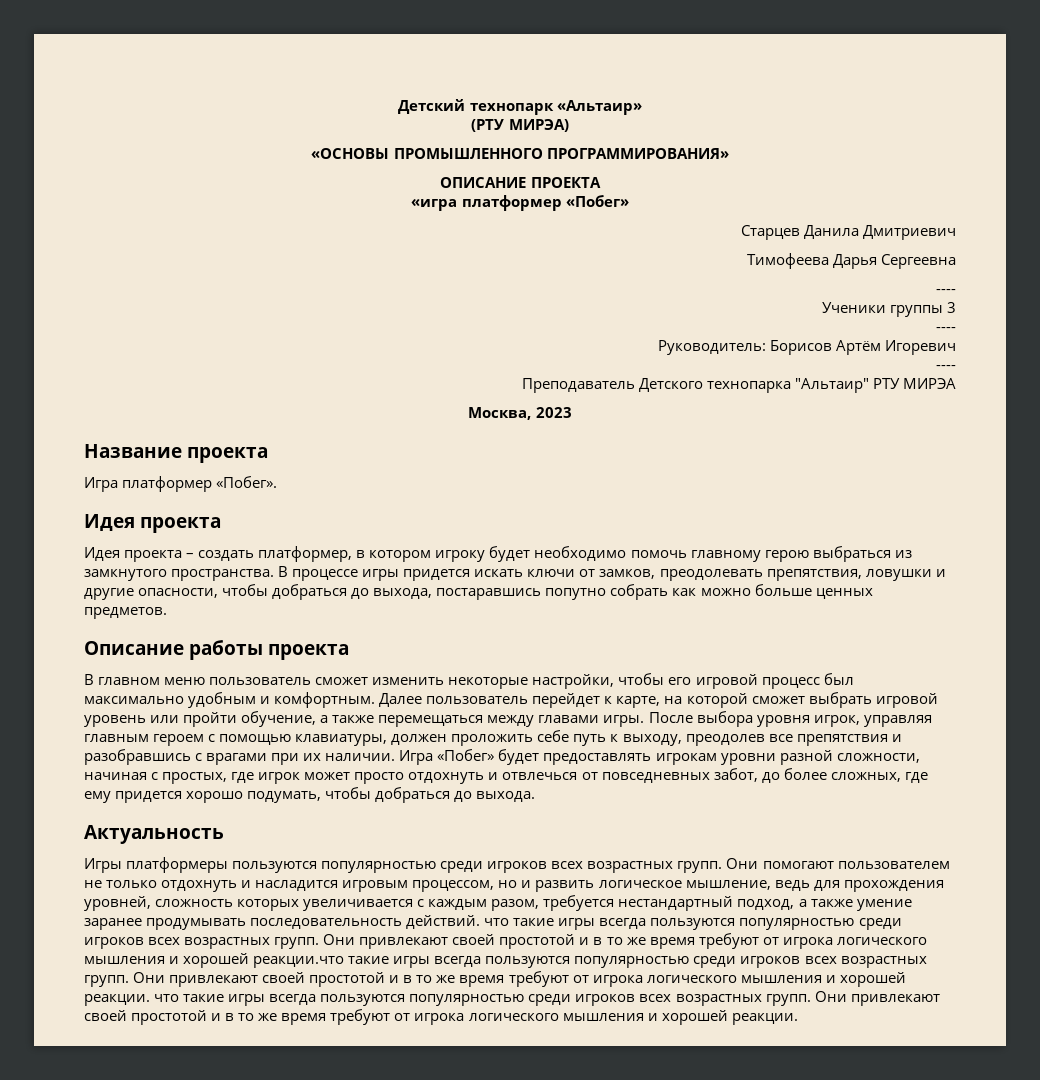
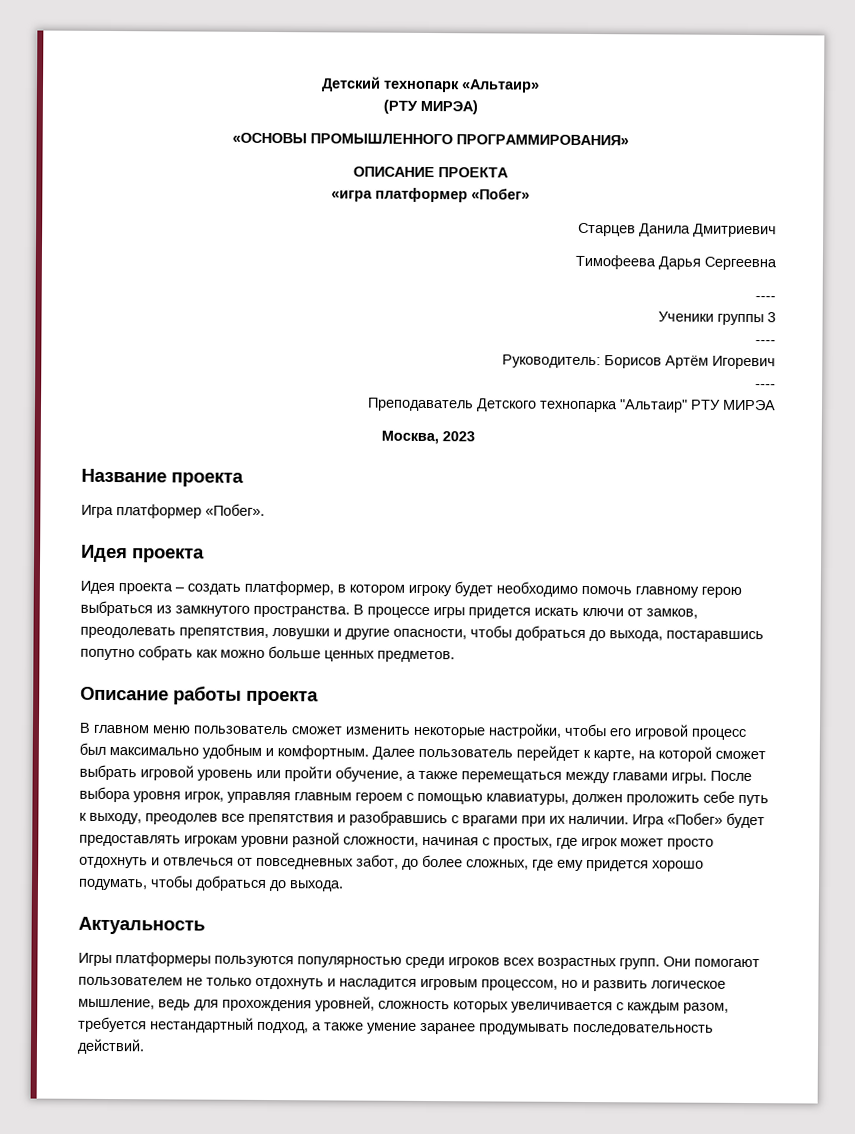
- Они помогают пользователем не только отдохнуть и насладится игровым процессом, но и развить логическое мышление, ведь для прохождения уровней, сложность которых увеличивается с каждым разом, требуется нестандартный подход, а также умение заранее продумывать последовательность действий. что такие игры всегда пользуются популярностью среди игроков всех возрастных групп. Они привлекают своей простотой и в то же время требуют от игрока логического мышления и хорошей реакции.что такие игры всегда пользуются популярностью среди игроков всех возрастных групп. Они привлекают своей простотой и в то же время требуют от игрока логического мышления и хорошей реакции. что такие игры всегда пользуются популярностью среди игроков всех возрастных групп. Они привлекают своей простотой и в то же время требуют от игрока логического мышления и хорошей реакции.
+ Они помогают пользователем не только отдохнуть и насладится игровым процессом, но и развить логическое мышление, ведь для прохождения уровней, сложность которых увеличивается с каждым разом, требуется нестандартный подход, а также умение заранее продумывать последовательность действий.

